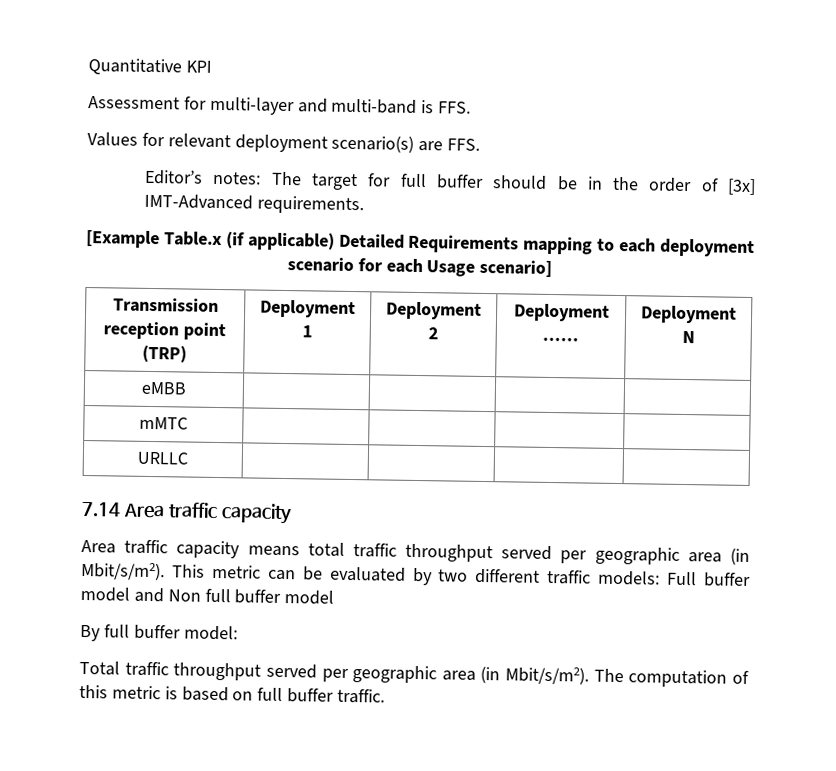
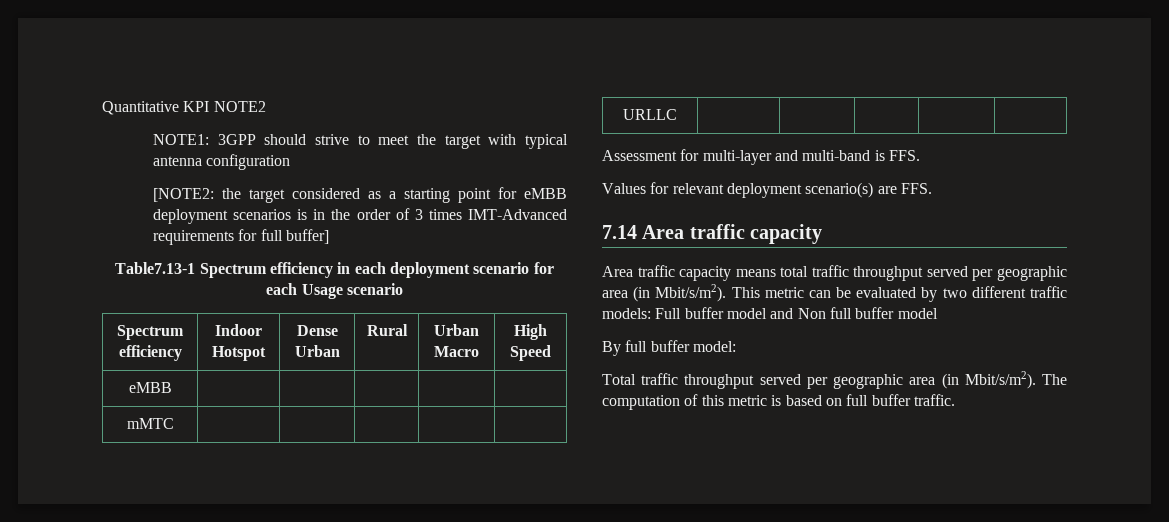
- Quantitative KPI
+ Quantitative KPI NOTE2
+ NOTE1: 3GPP should strive to meet the target with typical antenna configuration
+ [NOTE2: the target considered as a starting point for eMBB deployment scenarios is in the order of 3 times IMT-Advanced requirements for full buffer]
+ Table7.13-1 Spectrum efficiency in each deployment scenario for each Usage scenario
+ Spectrum efficiency | Indoor Hotspot | Dense Urban | Rural | Urban Macro | High Speed
+ eMBB | | | | |
+ mMTC | | | | |
+ URLLC | | | | |
- Editor’s notes: The target for full buffer should be in the order of [3x] IMT-Advanced requirements.
- [Example Table.x (if applicable) Detailed Requirements mapping to each deployment scenario for each Usage scenario]
- Transmission reception point (TRP) | Deployment 1 | Deployment 2 | Deployment …… | Deployment N
- eMBB | | | |
- mMTC | | | |
- URLLC | | | |

